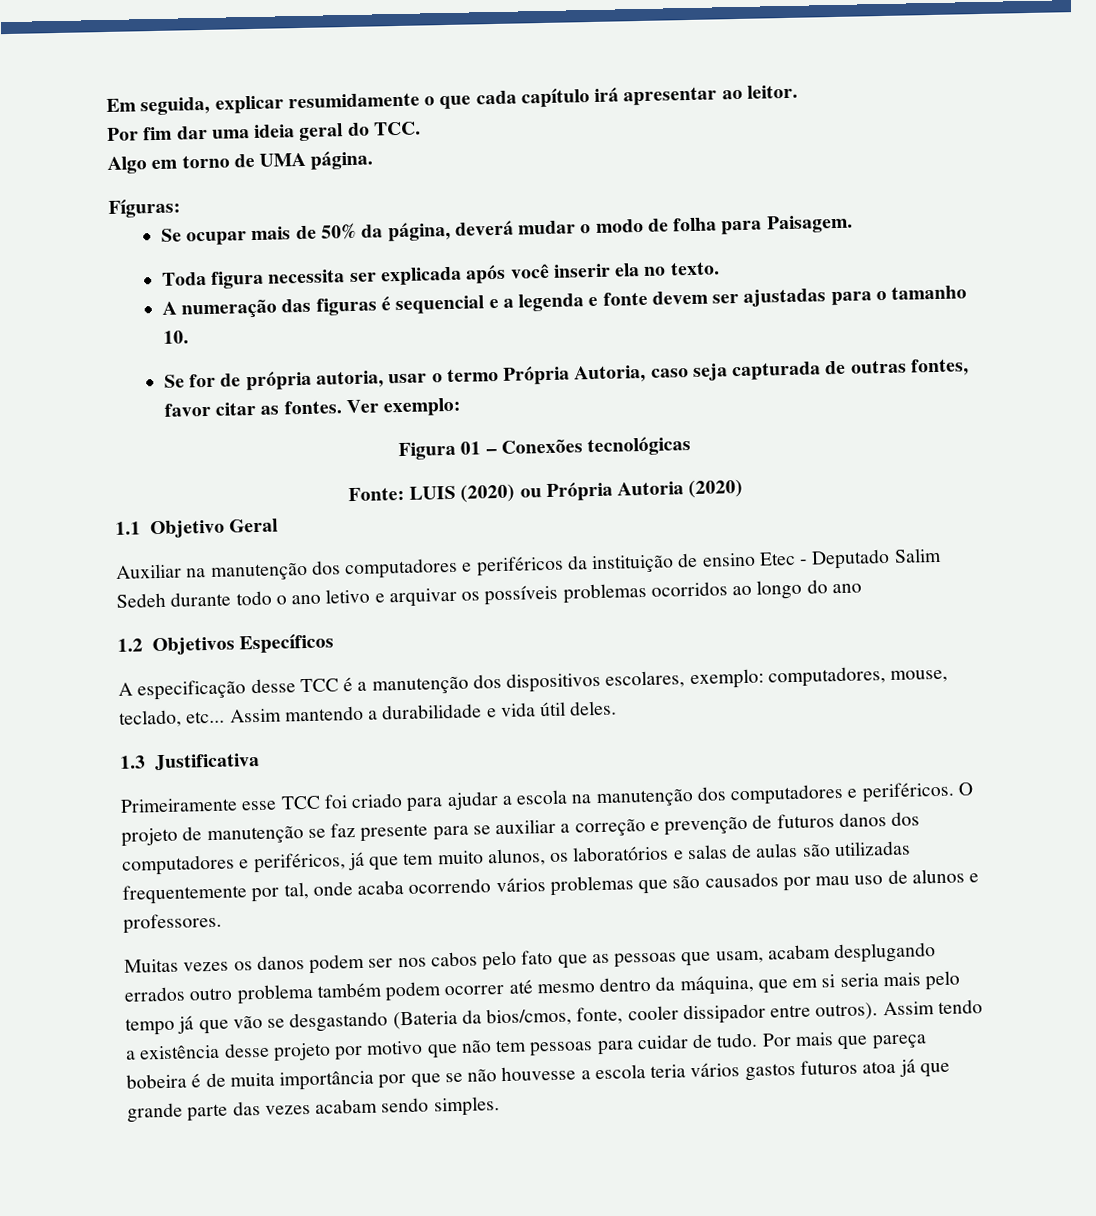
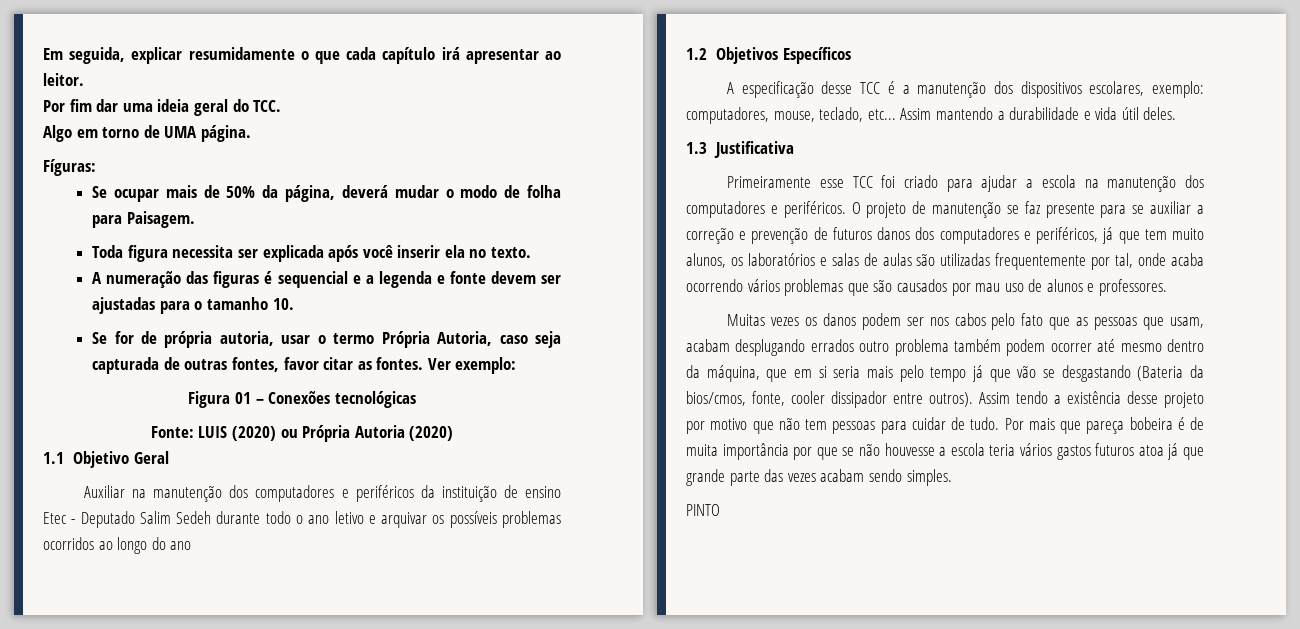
+ PINTO

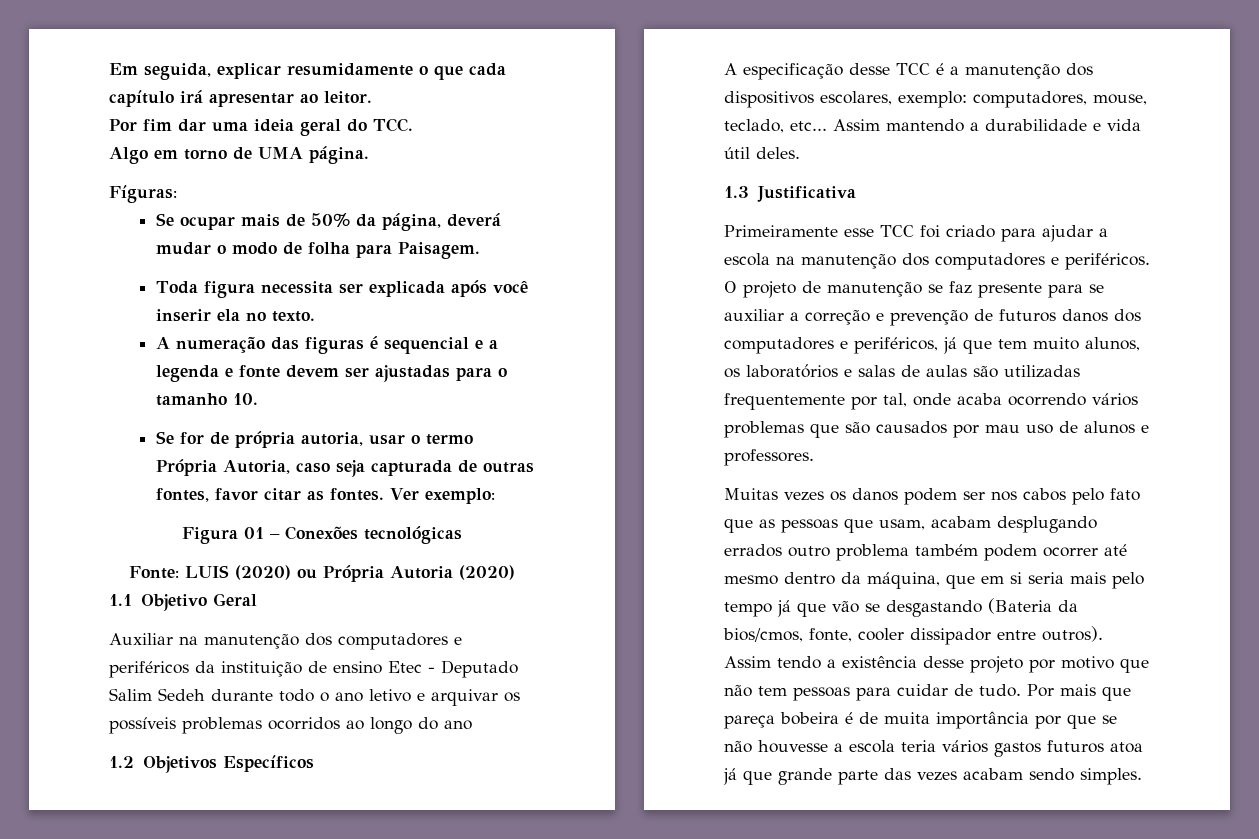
- PINTO

